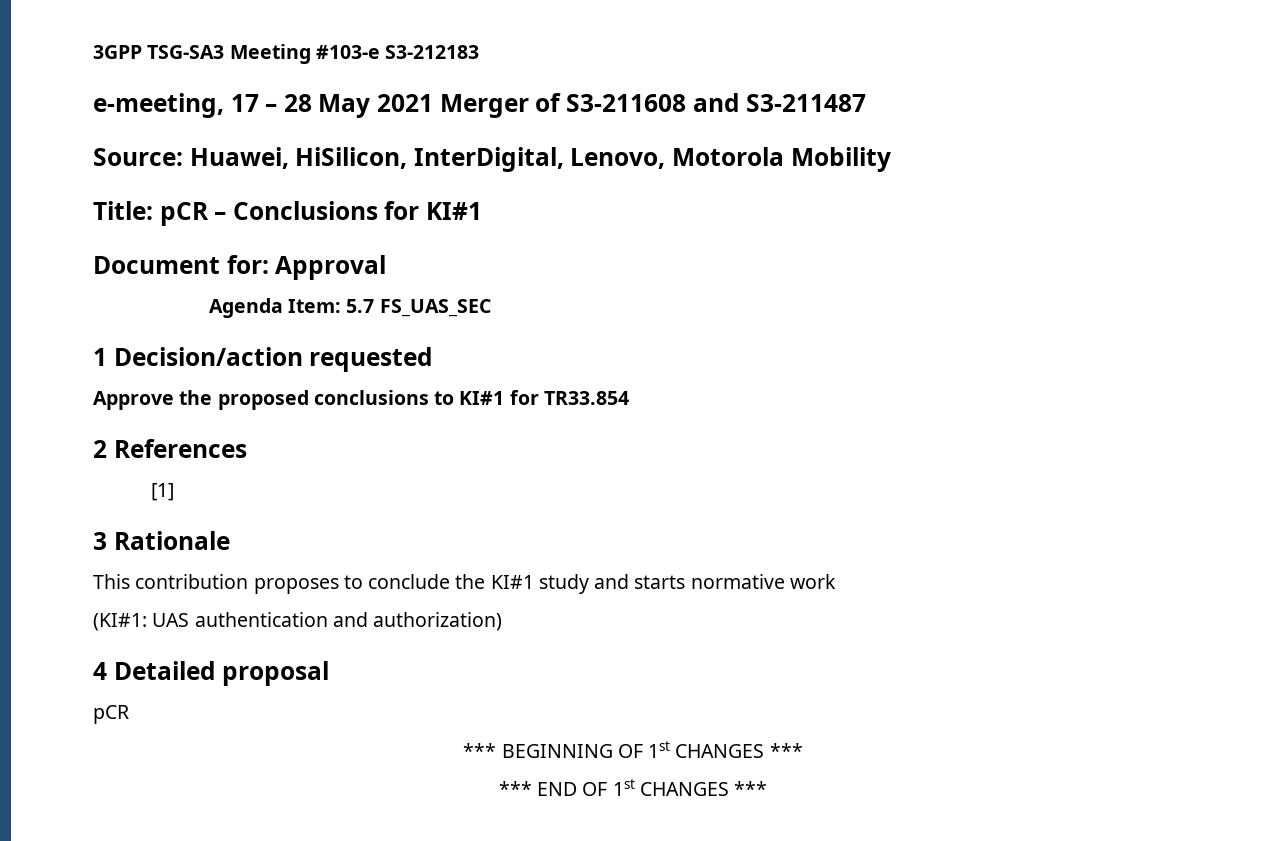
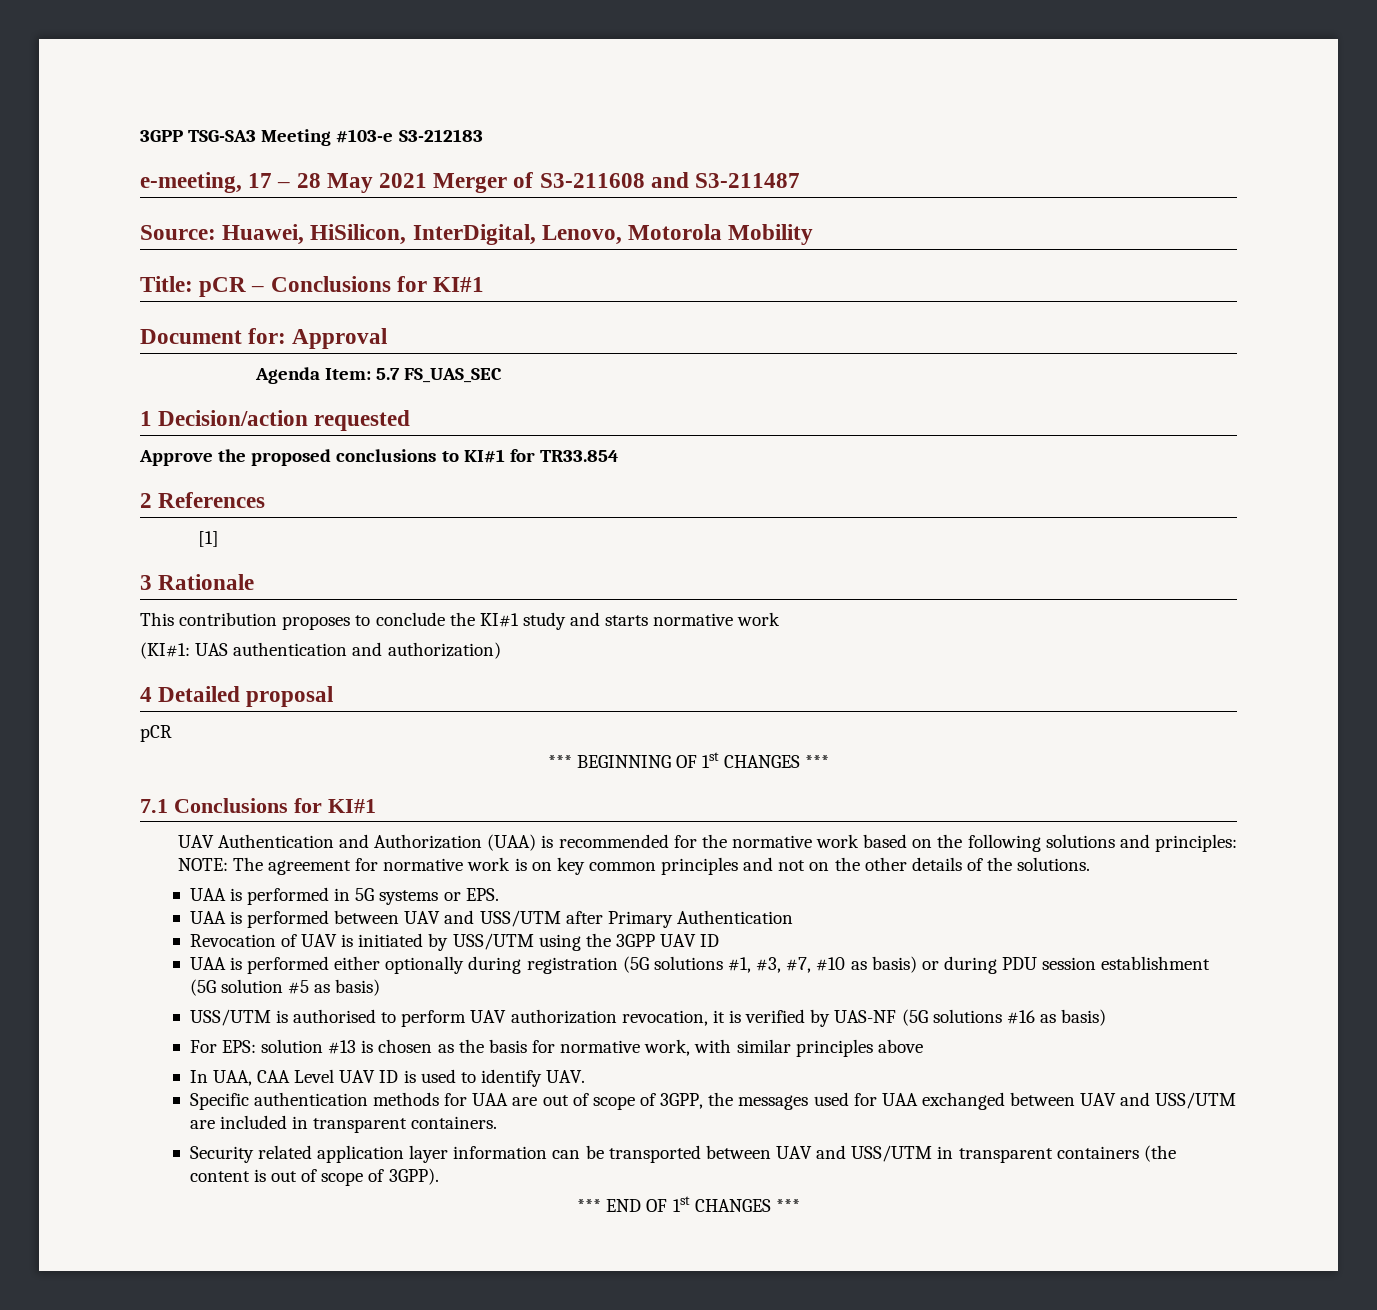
+ 7.1 Conclusions for KI#1
+ UAV Authentication and Authorization (UAA) is recommended for the normative work based on the following solutions and principles:
+ NOTE: The agreement for normative work is on key common principles and not on the other details of the solutions.
+ UAA is performed in 5G systems or EPS.
+ UAA is performed between UAV and USS/UTM after Primary Authentication
+ Revocation of UAV is initiated by USS/UTM using the 3GPP UAV ID
+ UAA is performed either optionally during registration (5G solutions #1, #3, #7, #10 as basis) or during PDU session establishment (5G solution #5 as basis)
+ USS/UTM is authorised to perform UAV authorization revocation, it is verified by UAS-NF (5G solutions #16 as basis)
+ For EPS: solution #13 is chosen as the basis for normative work, with similar principles above
+ In UAA, CAA Level UAV ID is used to identify UAV.
+ Specific authentication methods for UAA are out of scope of 3GPP, the messages used for UAA exchanged between UAV and USS/UTM are included in transparent containers.
+ Security related application layer information can be transported between UAV and USS/UTM in transparent containers (the content is out of scope of 3GPP).

